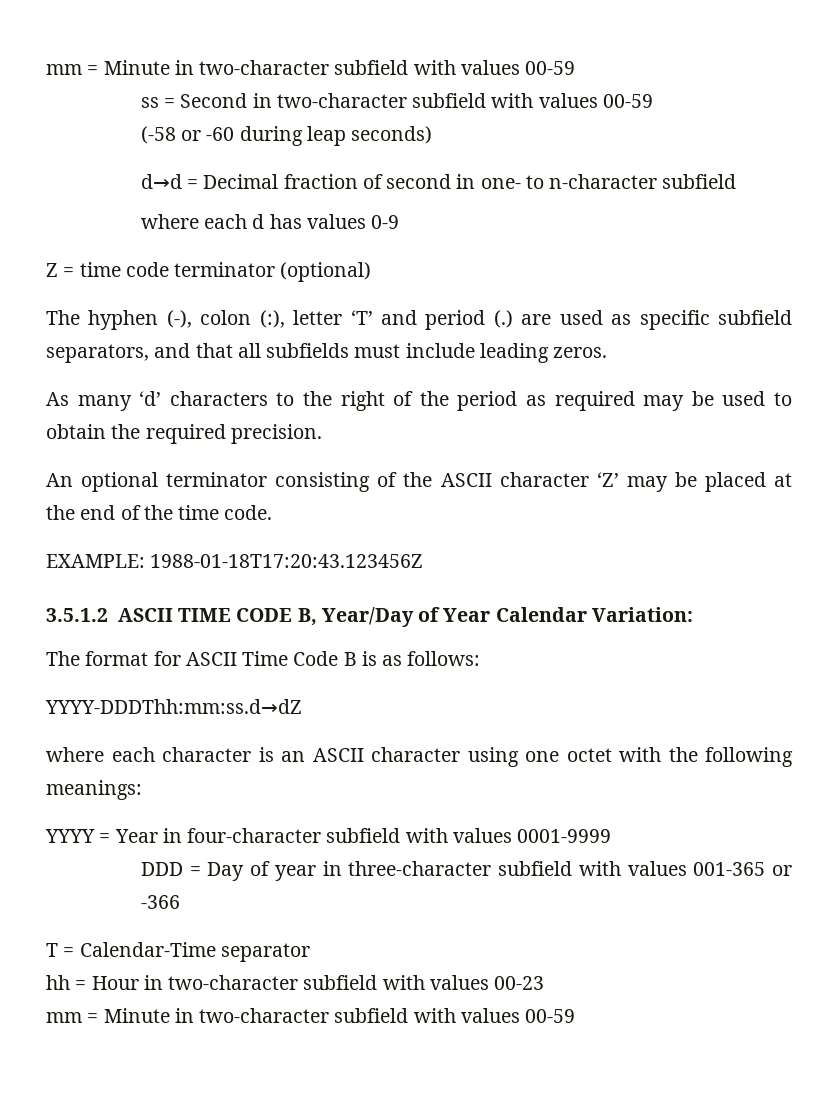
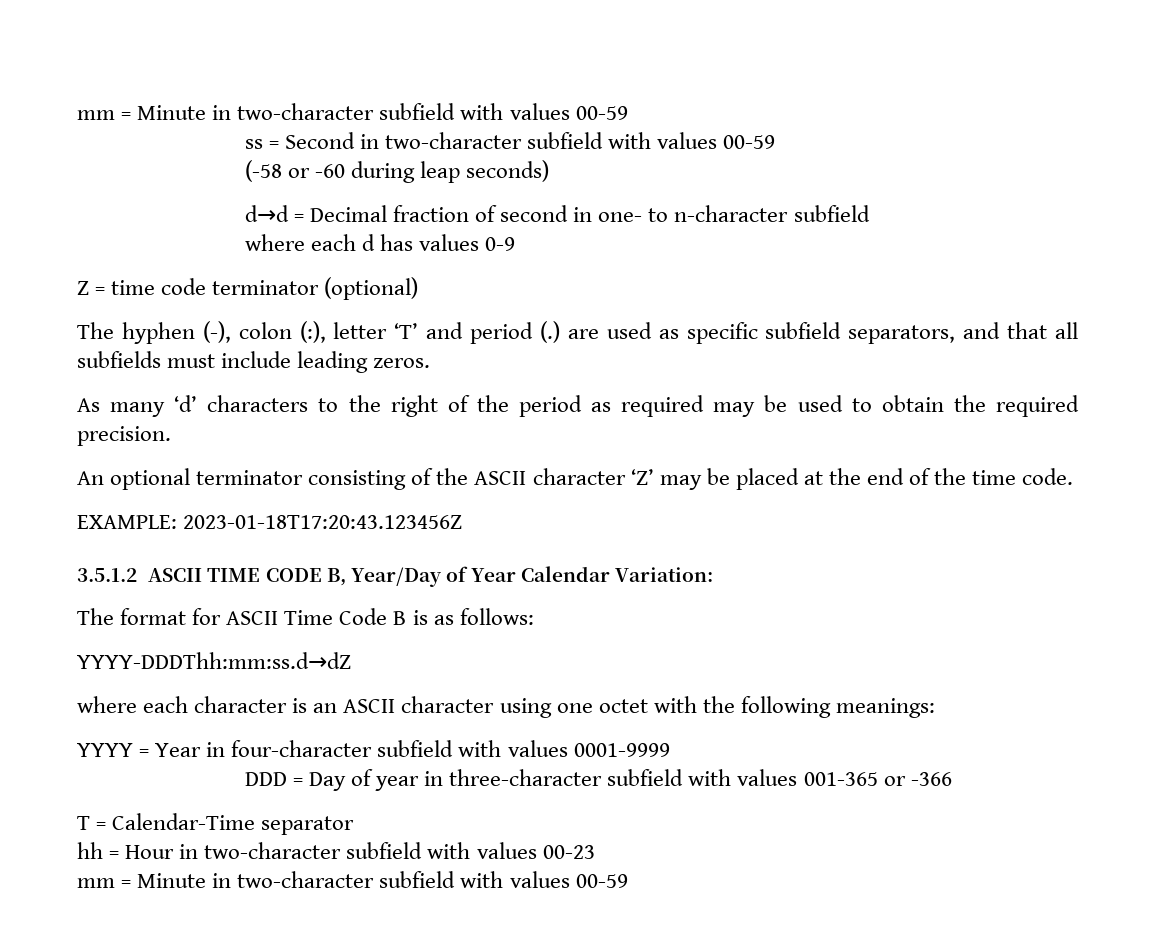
- EXAMPLE: 1988-01-18T17:20:43.123456Z
+ EXAMPLE: 2023-01-18T17:20:43.123456Z

